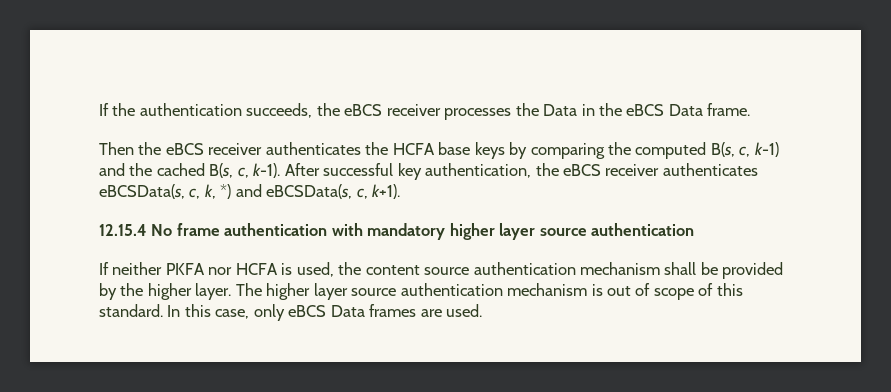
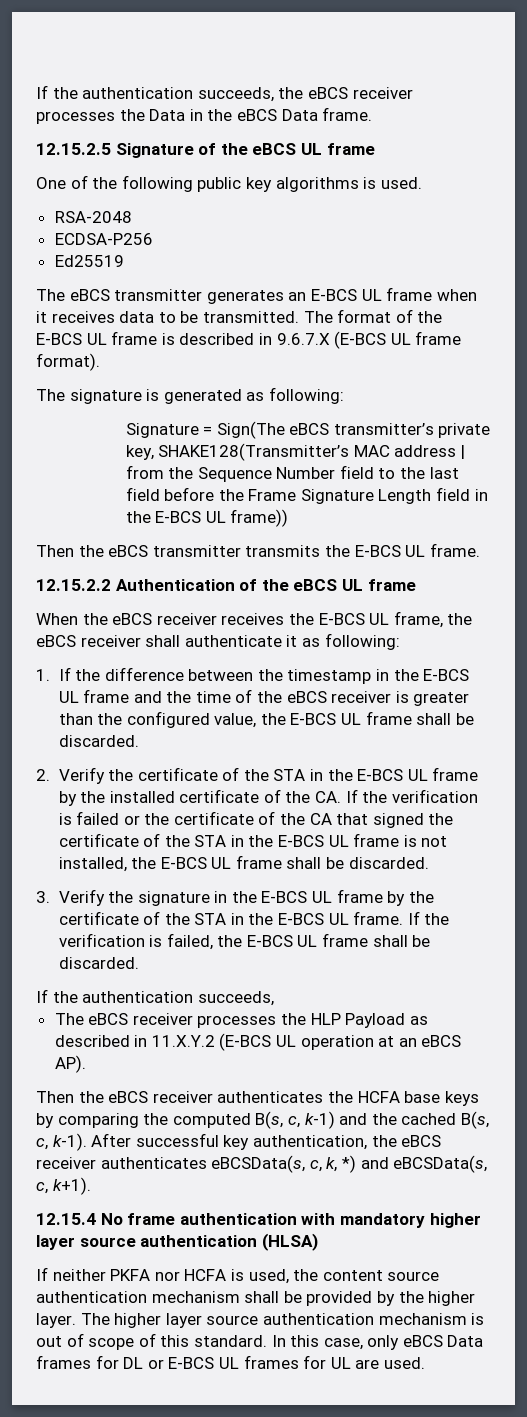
+ 12.15.2.5 Signature of the eBCS UL frame
+ One of the following public key algorithms is used.
+ RSA-2048
+ ECDSA-P256
+ Ed25519
+ The eBCS transmitter generates an E-BCS UL frame when it receives data to be transmitted. The format of the E-BCS UL frame is described in 9.6.7.X (E-BCS UL frame format).
+ The signature is generated as following:
+ Signature = Sign(The eBCS transmitter’s private key, SHAKE128(Transmitter’s MAC address | from the Sequence Number field to the last field before the Frame Signature Length field in the E-BCS UL frame))
+ Then the eBCS transmitter transmits the E-BCS UL frame.
+ 12.15.2.2 Authentication of the eBCS UL frame
+ When the eBCS receiver receives the E-BCS UL frame, the eBCS receiver shall authenticate it as following:
+ 1. If the difference between the timestamp in the E-BCS UL frame and the time of the eBCS receiver is greater than the configured value, the E-BCS UL frame shall be discarded.
+ 2. Verify the certificate of the STA in the E-BCS UL frame by the installed certificate of the CA. If the verification is failed or the certificate of the CA that signed the certificate of the STA in the E-BCS UL frame is not installed, the E-BCS UL frame shall be discarded.
+ 3. Verify the signature in the E-BCS UL frame by the certificate of the STA in the E-BCS UL frame. If the verification is failed, the E-BCS UL frame shall be discarded.
+ If the authentication succeeds,
+ The eBCS receiver processes the HLP Payload as described in 11.X.Y.2 (E-BCS UL operation at an eBCS AP).
- 12.15.4 No frame authentication with mandatory higher layer source authentication
+ 12.15.4 No frame authentication with mandatory higher layer source authentication (HLSA)
- In this case, only eBCS Data frames are used.
+ In this case, only eBCS Data frames for DL or E-BCS UL frames for UL are used.

